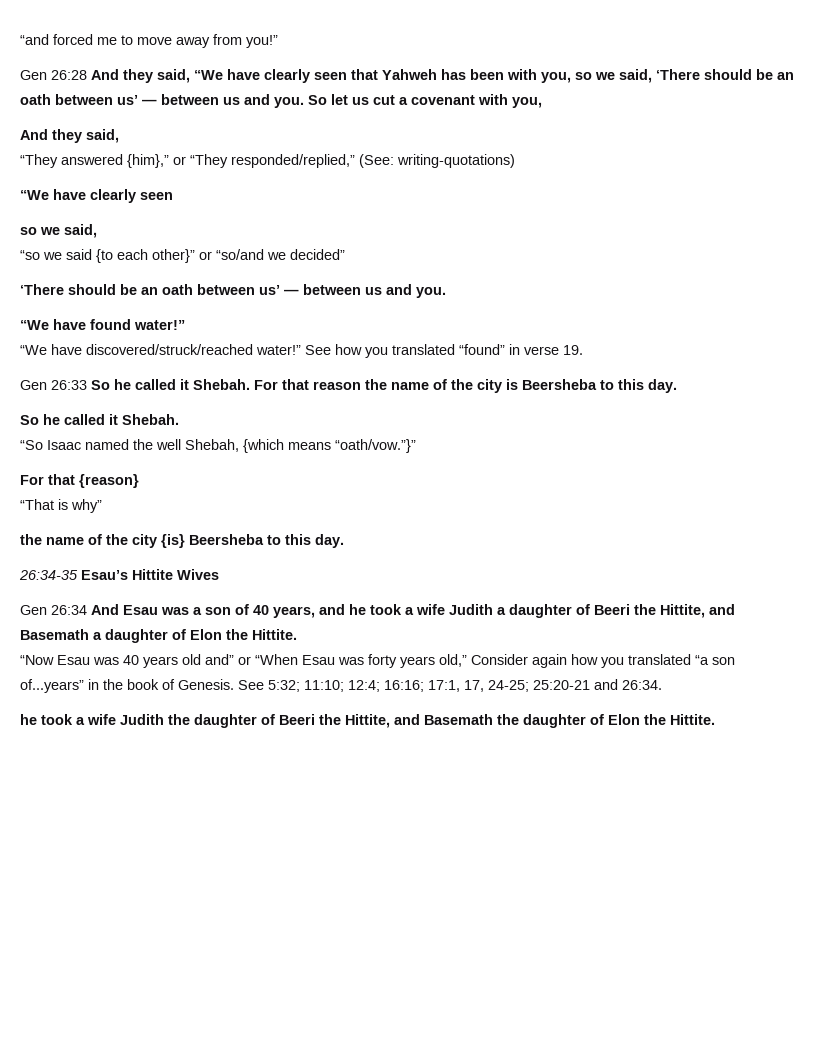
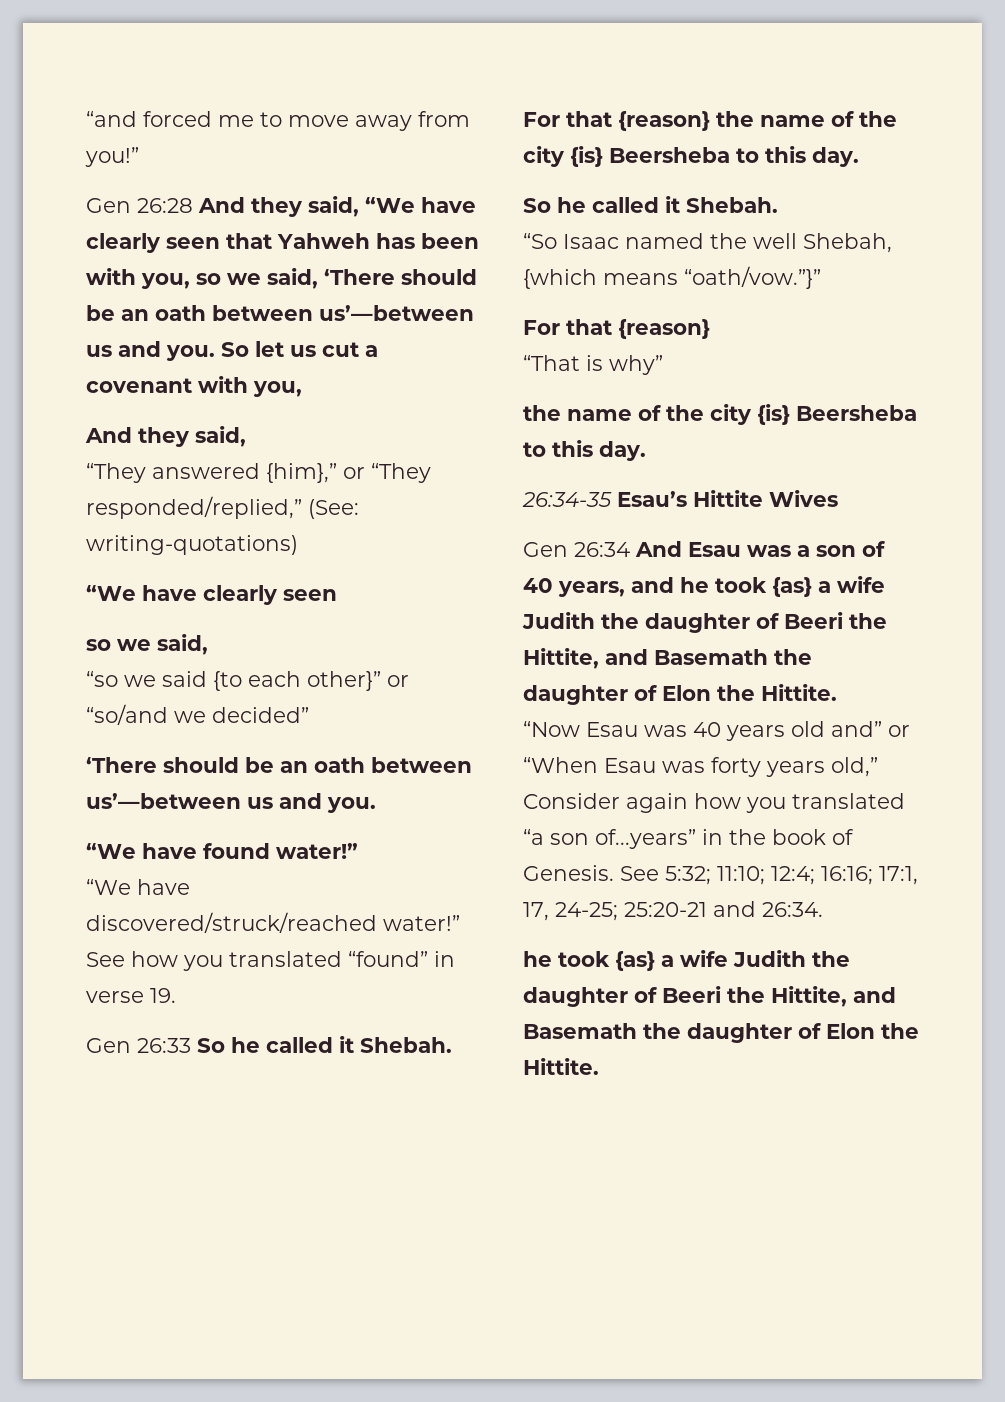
- Gen 26:28 And they said, “We have clearly seen that Yahweh has been with you, so we said, ‘There should be an oath between us’ — between us and you.
+ Gen 26:28 And they said, “We have clearly seen that Yahweh has been with you, so we said, ‘There should be an oath between us’—between us and you.
  “so we said {to each other}” or “so/and we decided”
- ‘There should be an oath between us’ — between us and you.
+ ‘There should be an oath between us’—between us and you.
- For that reason the name of the city is Beersheba to this day.
+ For that {reason} the name of the city {is} Beersheba to this day.
- Gen 26:34 And Esau was a son of 40 years, and he took a wife Judith a daughter of Beeri the Hittite, and Basemath a daughter of Elon the Hittite.
+ Gen 26:34 And Esau was a son of 40 years, and he took {as} a wife Judith the daughter of Beeri the Hittite, and Basemath the daughter of Elon the Hittite.
  See 5:32; 11:10; 12:4; 16:16; 17:1, 17, 24-25; 25:20-21 and 26:34.
- he took a wife Judith the daughter of Beeri the Hittite, and Basemath the daughter of Elon the Hittite.
+ he took {as} a wife Judith the daughter of Beeri the Hittite, and Basemath the daughter of Elon the Hittite.

